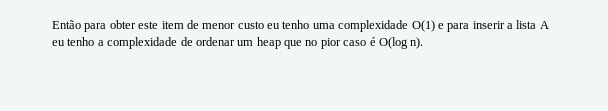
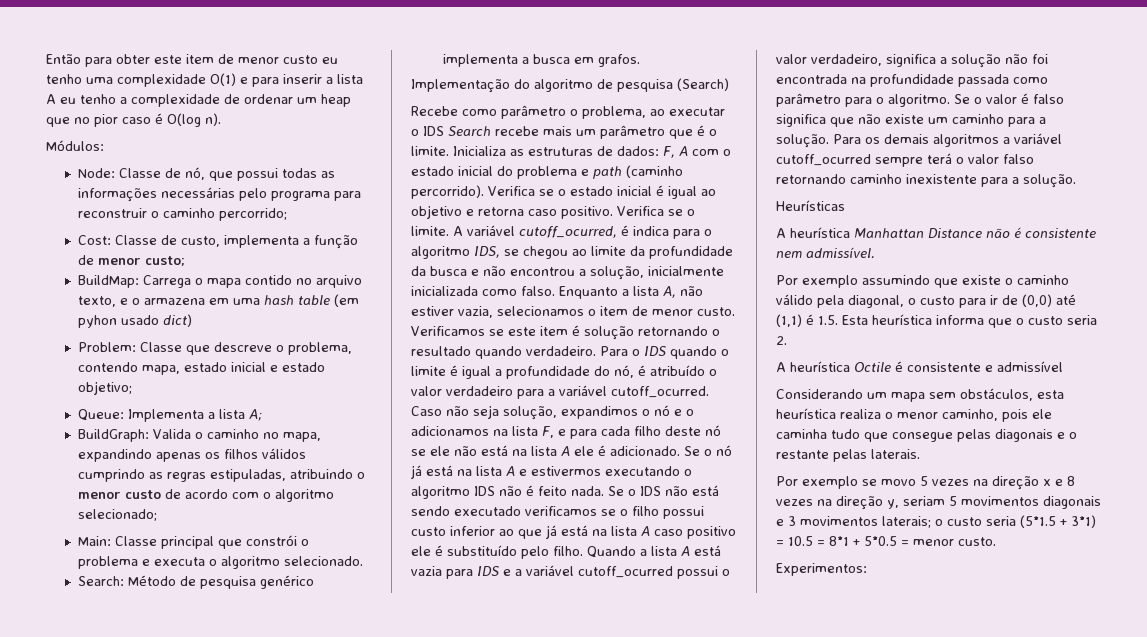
+ Módulos:
+ Node: Classe de nó, que possui todas as informações necessárias pelo programa para reconstruir o caminho percorrido;
+ Cost: Classe de custo, implementa a função de menor custo;
+ BuildMap: Carrega o mapa contido no arquivo texto, e o armazena em uma hash table (em pyhon usado dict)
+ Problem: Classe que descreve o problema, contendo mapa, estado inicial e estado objetivo;
+ Queue: Implementa a lista A;
+ BuildGraph: Valida o caminho no mapa, expandindo apenas os filhos válidos cumprindo as regras estipuladas, atribuindo o menor custo de acordo com o algoritmo selecionado;
+ Main: Classe principal que constrói o problema e executa o algoritmo selecionado.
+ Search: Método de pesquisa genérico implementa a busca em grafos.
+ Implementação do algoritmo de pesquisa (Search)
+ Recebe como parâmetro o problema, ao executar o IDS Search recebe mais um parâmetro que é o limite. Inicializa as estruturas de dados: F, A com o estado inicial do problema e path (caminho percorrido). Verifica se o estado inicial é igual ao objetivo e retorna caso positivo. Verifica se o limite. A variável cutoff_ocurred, é indica para o algoritmo IDS, se chegou ao limite da profundidade da busca e não encontrou a solução, inicialmente inicializada como falso. Enquanto a lista A, não estiver vazia, selecionamos o item de menor custo. Verificamos se este item é solução retornando o resultado quando verdadeiro. Para o IDS quando o limite é igual a profundidade do nó, é atribuído o valor verdadeiro para a variável cutoff_ocurred. Caso não seja solução, expandimos o nó e o adicionamos na lista F, e para cada filho deste nó se ele não está na lista A ele é adicionado. Se o nó já está na lista A e estivermos executando o algoritmo IDS não é feito nada. Se o IDS não está sendo executado verificamos se o filho possui custo inferior ao que já está na lista A caso positivo ele é substituído pelo filho. Quando a lista A está vazia para IDS e a variável cutoff_ocurred possui o valor verdadeiro, significa a solução não foi encontrada na profundidade passada como parâmetro para o algoritmo. Se o valor é falso significa que não existe um caminho para a solução. Para os demais algoritmos a variável cutoff_ocurred sempre terá o valor falso retornando caminho inexistente para a solução.
+ Heurísticas
+ A heurística Manhattan Distance não é consistente nem admissível.
+ Por exemplo assumindo que existe o caminho válido pela diagonal, o custo para ir de (0,0) até (1,1) é 1.5. Esta heurística informa que o custo seria 2.
+ A heurística Octile é consistente e admissível
+ Considerando um mapa sem obstáculos, esta heurística realiza o menor caminho, pois ele caminha tudo que consegue pelas diagonais e o restante pelas laterais.
+ Por exemplo se movo 5 vezes na direção x e 8 vezes na direção y, seriam 5 movimentos diagonais e 3 movimentos laterais; o custo seria (5*1.5 + 3*1) = 10.5 = 8*1 + 5*0.5 = menor custo.
+ Experimentos:

